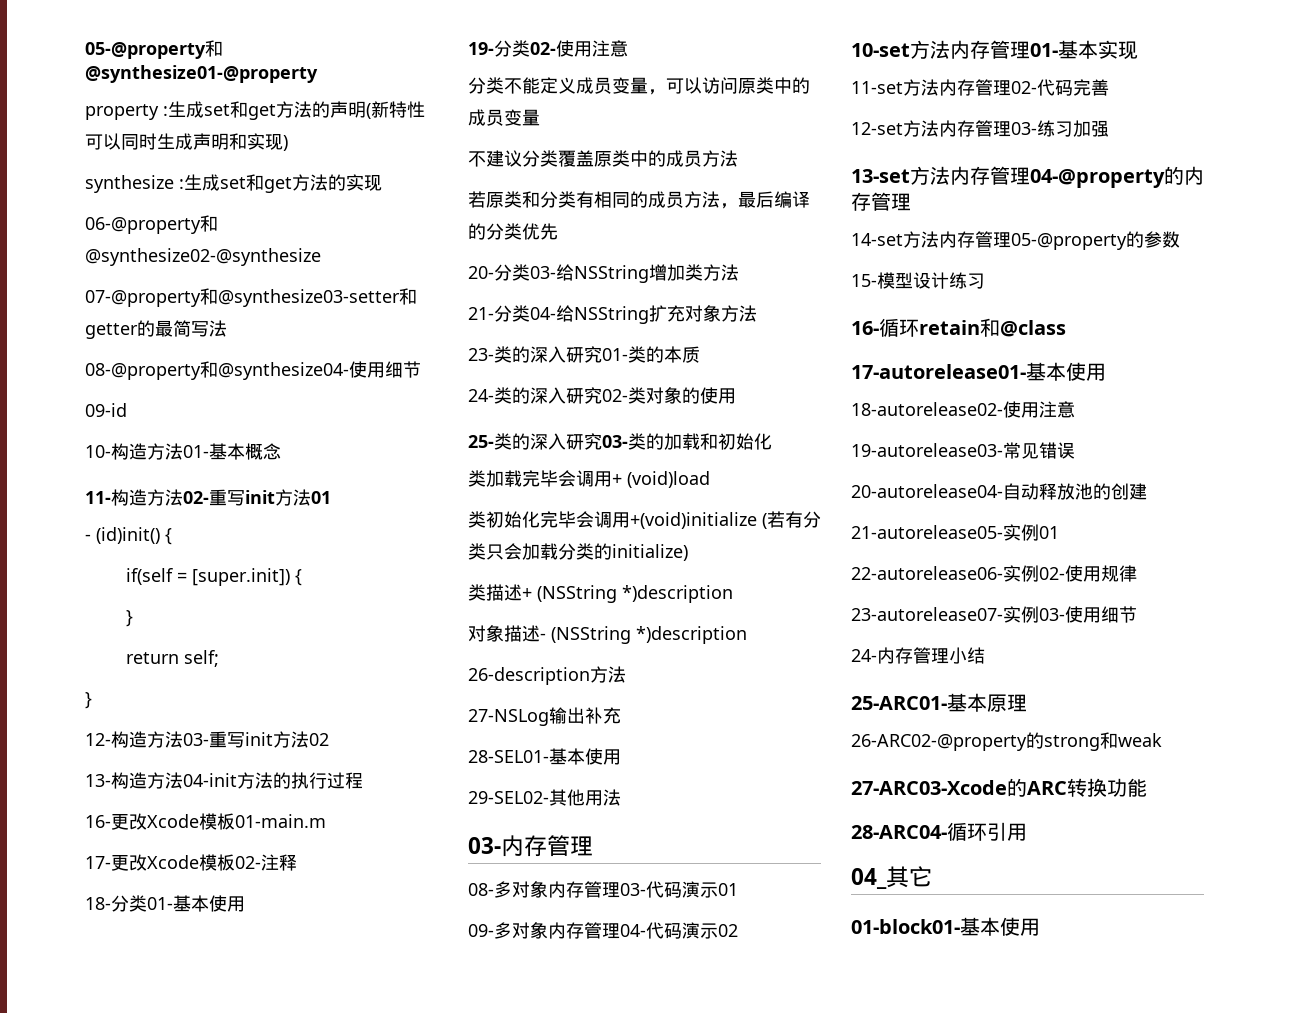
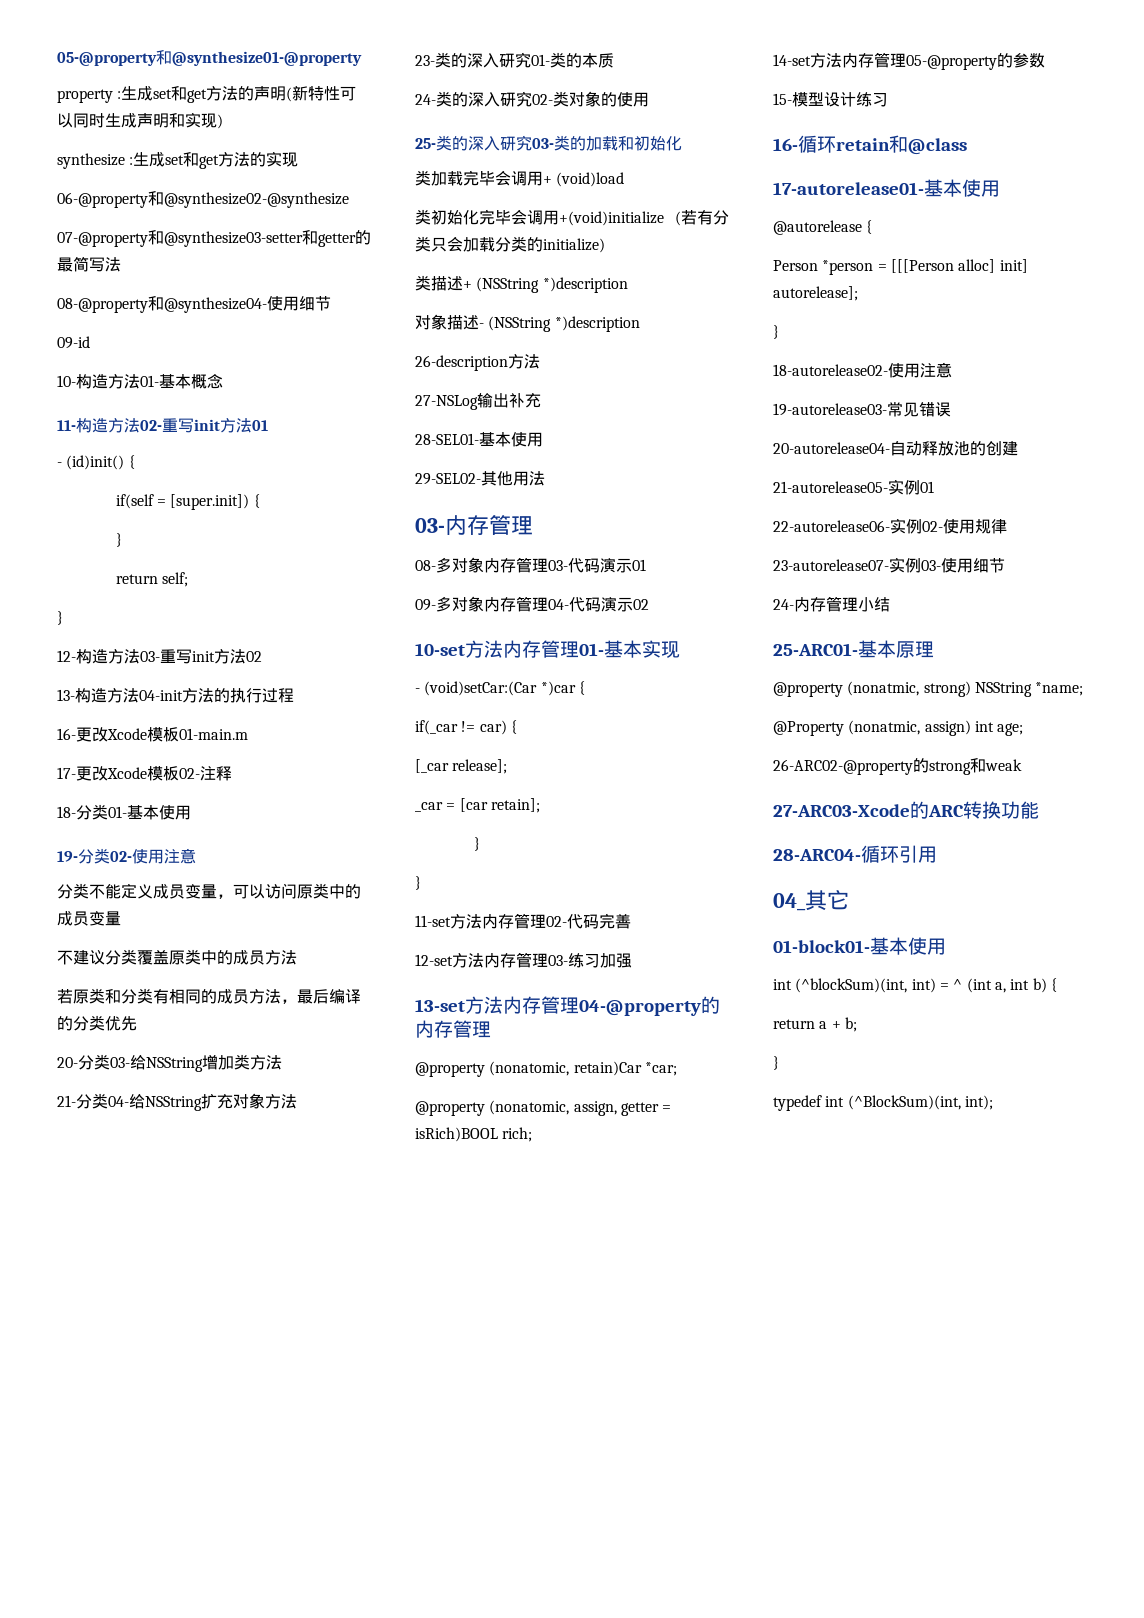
+ - (void)setCar:(Car *)car {
+ if(_car != car) {
+ [_car release];
+ _car = [car retain];
+ }
+ }
+ @property (nonatomic, retain)Car *car;
+ @property (nonatomic, assign, getter = isRich)BOOL rich;
+ @autorelease {
+ Person *person = [[[Person alloc] init] autorelease];
+ }
+ @property (nonatmic, strong) NSString *name;
+ @Property (nonatmic, assign) int age;
+ int (^blockSum)(int, int) = ^ (int a, int b) {
+ return a + b;
+ }
+ typedef int (^BlockSum)(int, int);

